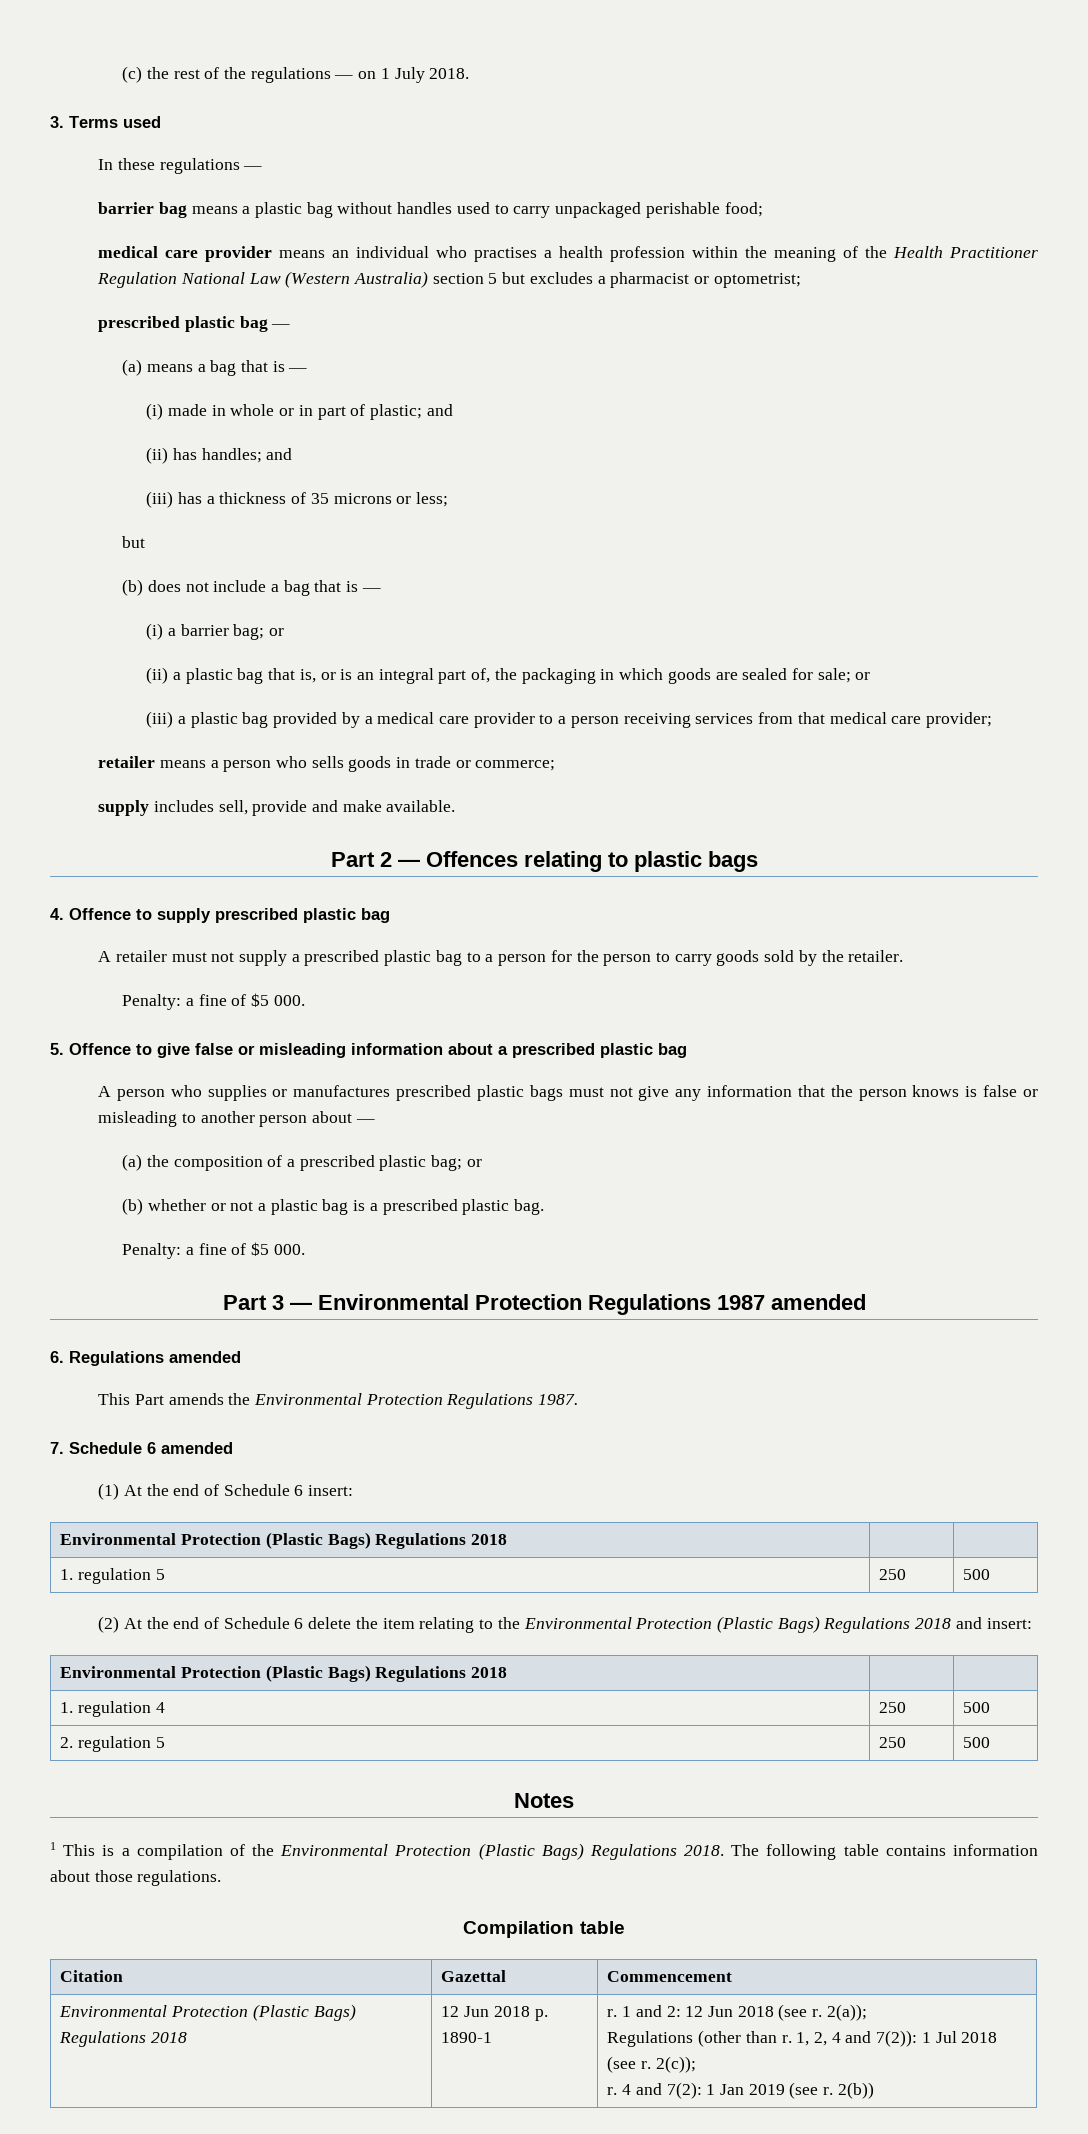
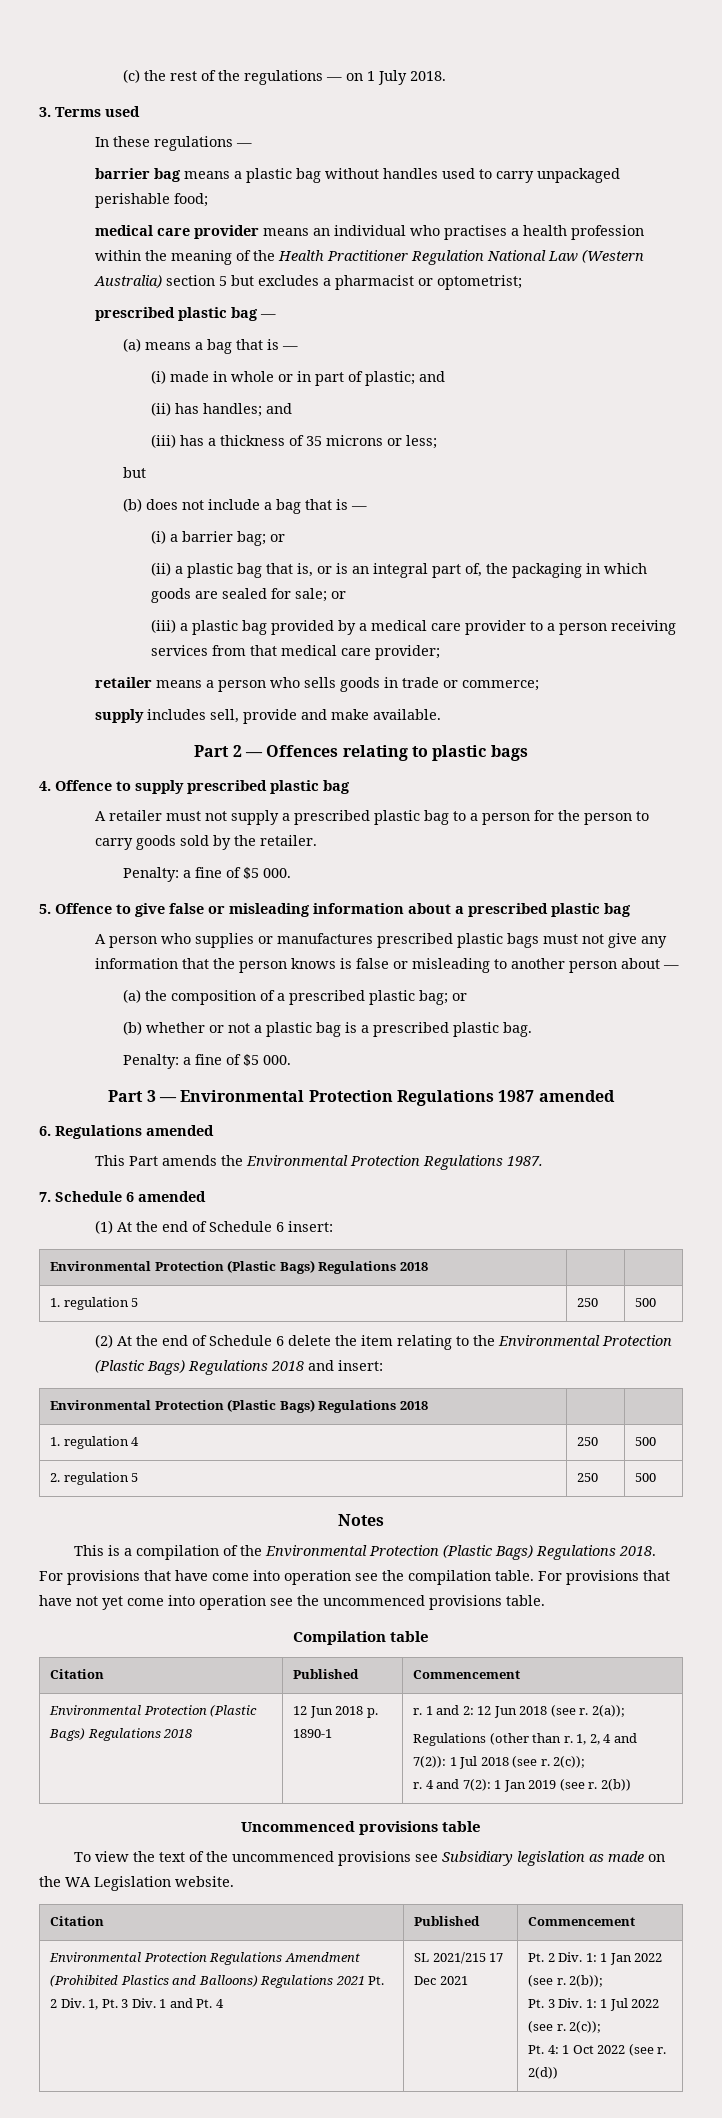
- 1 This is a compilation of the Environmental Protection (Plastic Bags) Regulations 2018.
+ This is a compilation of the Environmental Protection (Plastic Bags) Regulations 2018.
- The following table contains information about those regulations.
+ For provisions that have come into operation see the compilation table. For provisions that have not yet come into operation see the uncommenced provisions table.
  Compilation table
- Citation | Gazettal | Commencement
+ Citation | Published | Commencement
+ Uncommenced provisions table
+ To view the text of the uncommenced provisions see Subsidiary legislation as made on the WA Legislation website.
+ Citation | Published | Commencement
+ Environmental Protection Regulations Amendment (Prohibited Plastics and Balloons) Regulations 2021 Pt. 2 Div. 1, Pt. 3 Div. 1 and Pt. 4 | SL 2021/215 17 Dec 2021 | Pt. 2 Div. 1: 1 Jan 2022 (see r. 2(b));
+ Pt. 3 Div. 1: 1 Jul 2022 (see r. 2(c));
+ Pt. 4: 1 Oct 2022 (see r. 2(d))

